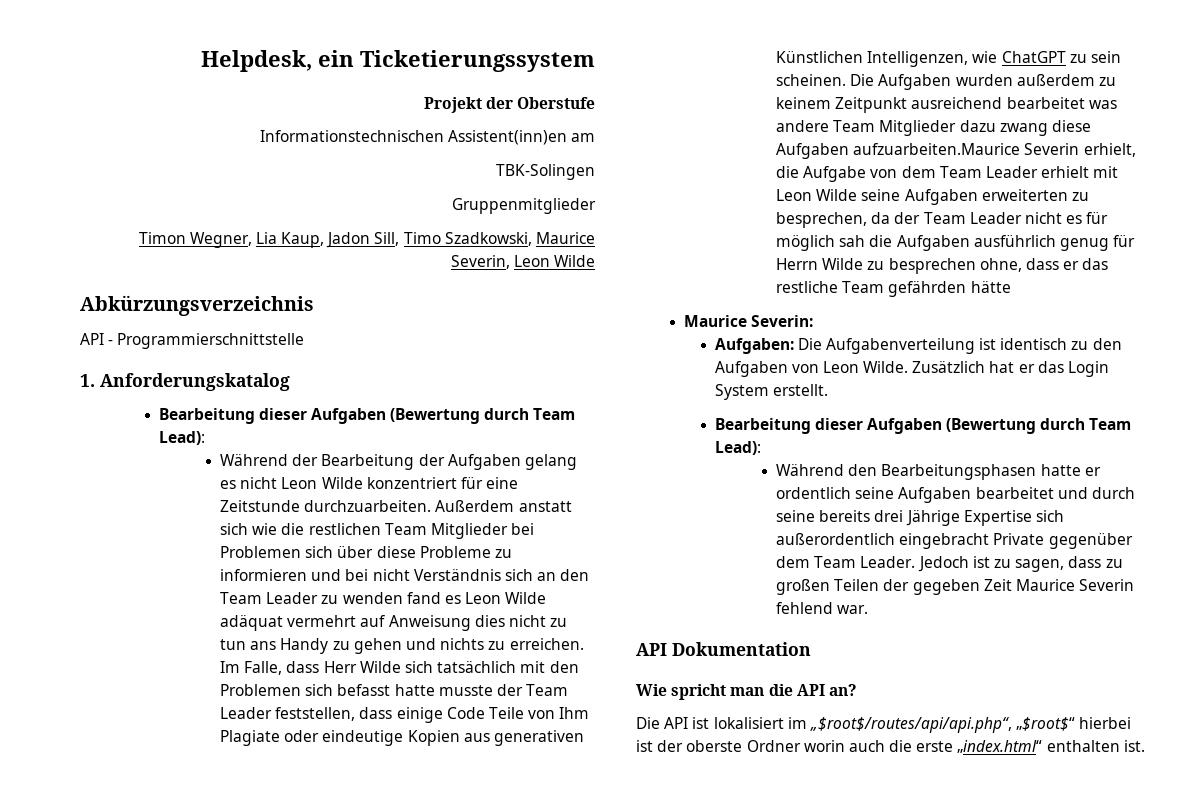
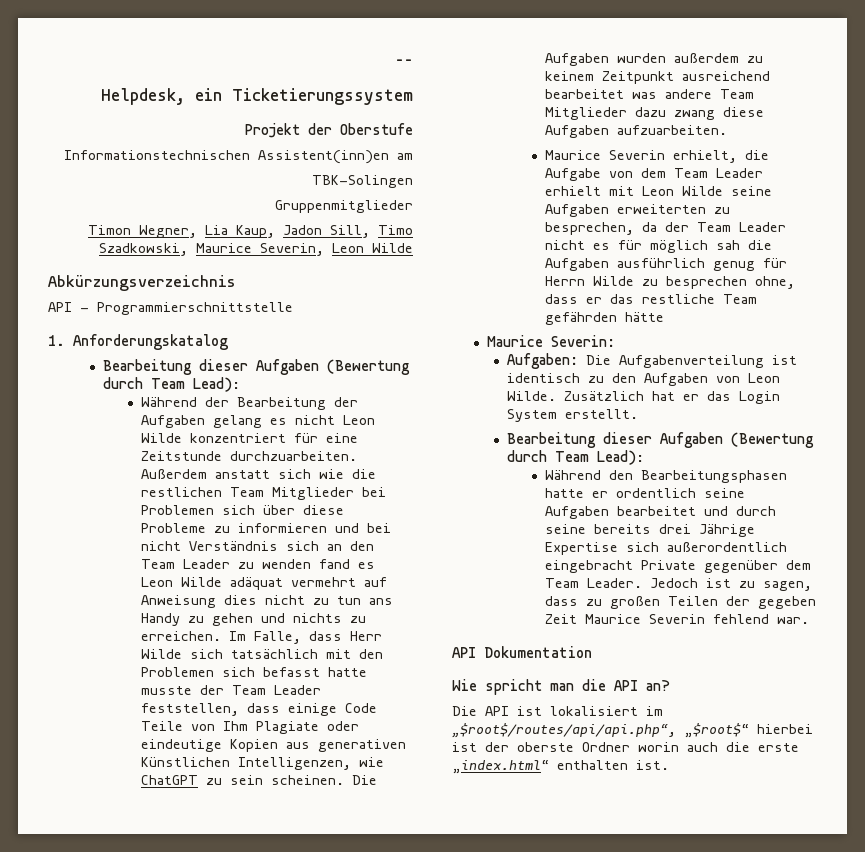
+ ––
- Die Aufgaben wurden außerdem zu keinem Zeitpunkt ausreichend bearbeitet was andere Team Mitglieder dazu zwang diese Aufgaben aufzuarbeiten.Maurice Severin erhielt, die Aufgabe von dem Team Leader erhielt mit Leon Wilde seine Aufgaben erweiterten zu besprechen, da der Team Leader nicht es für möglich sah die Aufgaben ausführlich genug für Herrn Wilde zu besprechen ohne, dass er das restliche Team gefährden hätte
+ Die Aufgaben wurden außerdem zu keinem Zeitpunkt ausreichend bearbeitet was andere Team Mitglieder dazu zwang diese Aufgaben aufzuarbeiten.
+ Maurice Severin erhielt, die Aufgabe von dem Team Leader erhielt mit Leon Wilde seine Aufgaben erweiterten zu besprechen, da der Team Leader nicht es für möglich sah die Aufgaben ausführlich genug für Herrn Wilde zu besprechen ohne, dass er das restliche Team gefährden hätte

